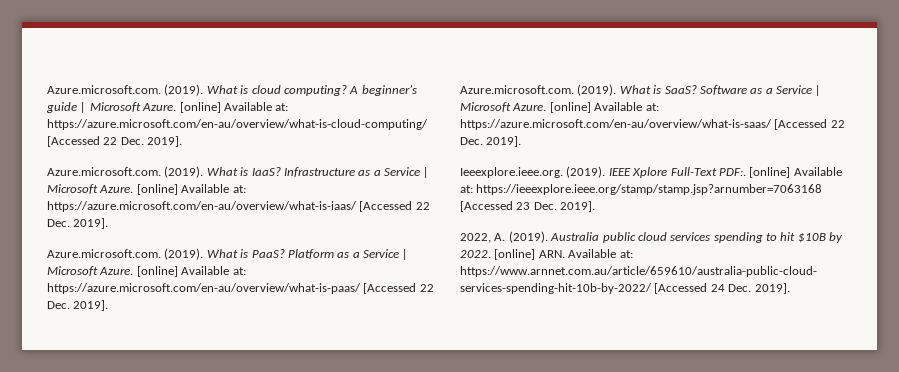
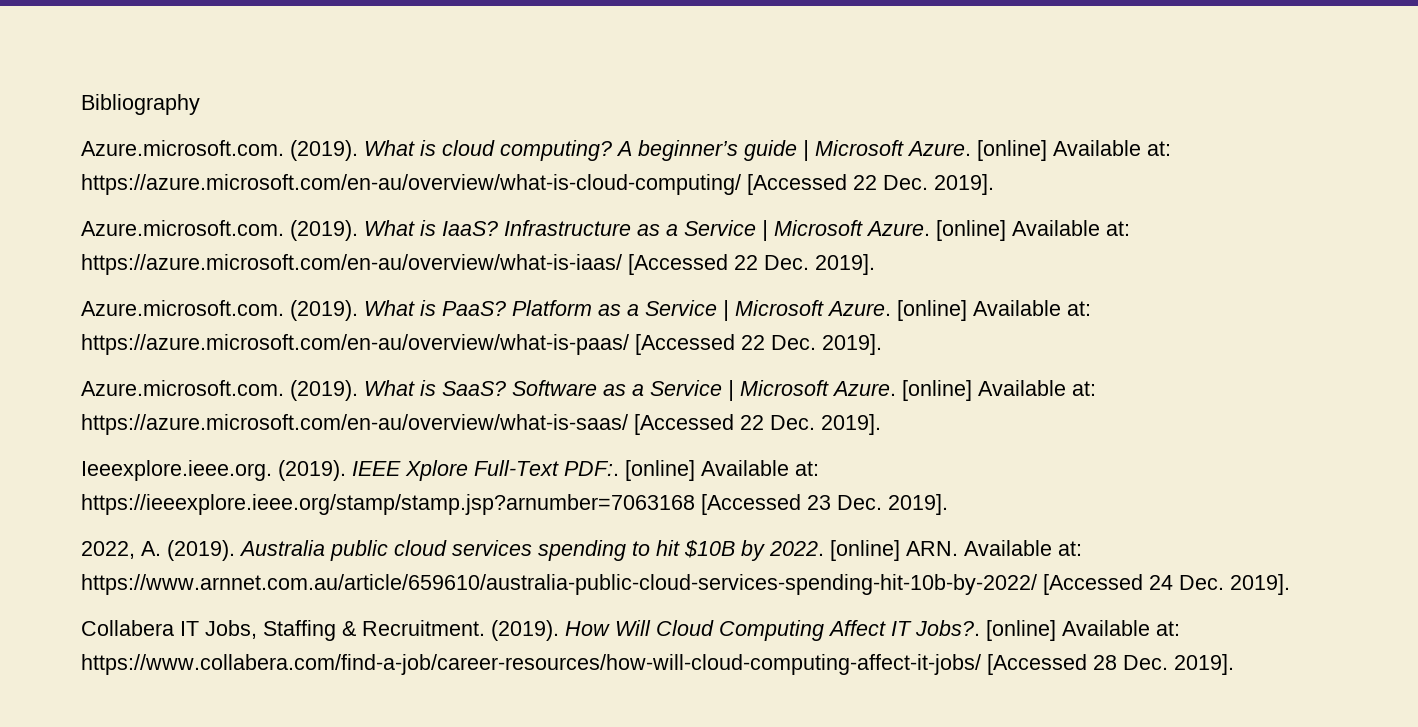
+ Bibliography
+ Collabera IT Jobs, Staffing & Recruitment. (2019). How Will Cloud Computing Affect IT Jobs?. [online] Available at: https://www.collabera.com/find-a-job/career-resources/how-will-cloud-computing-affect-it-jobs/ [Accessed 28 Dec. 2019].

